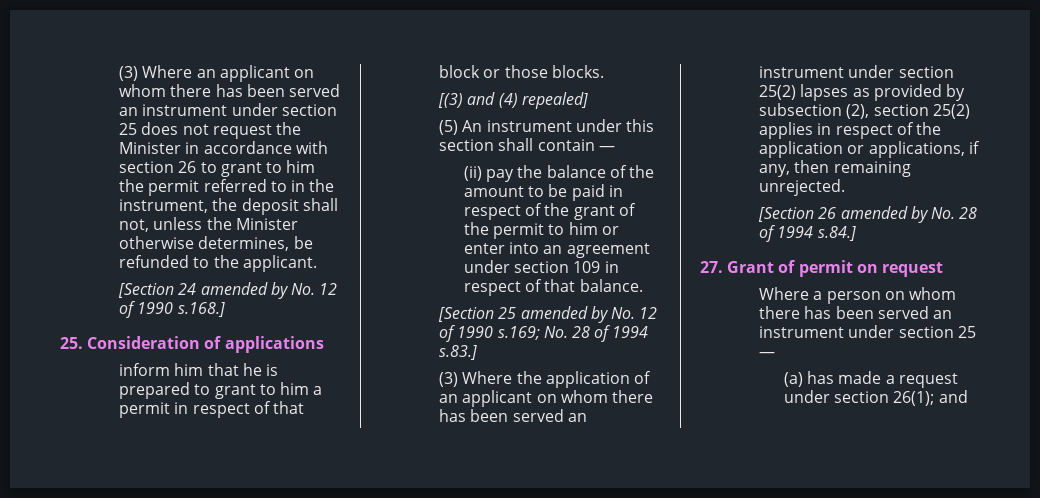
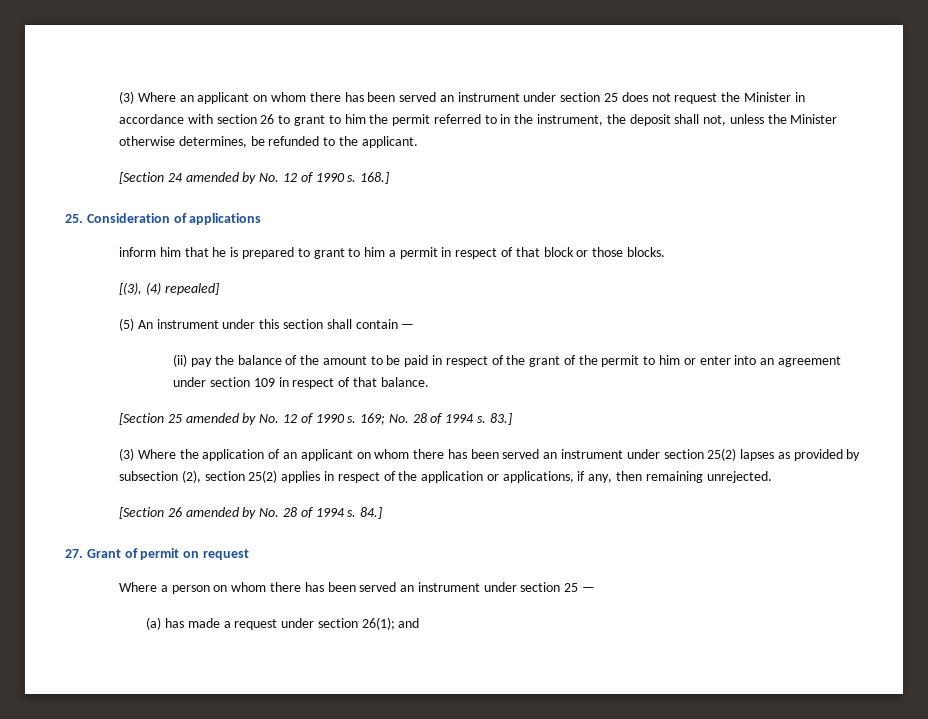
- [Section 24 amended by No. 12 of 1990 s.168.]
+ [Section 24 amended by No. 12 of 1990 s. 168.]
- [(3) and (4) repealed]
+ [(3), (4) repealed]
- [Section 25 amended by No. 12 of 1990 s.169; No. 28 of 1994 s.83.]
+ [Section 25 amended by No. 12 of 1990 s. 169; No. 28 of 1994 s. 83.]
- [Section 26 amended by No. 28 of 1994 s.84.]
+ [Section 26 amended by No. 28 of 1994 s. 84.]

